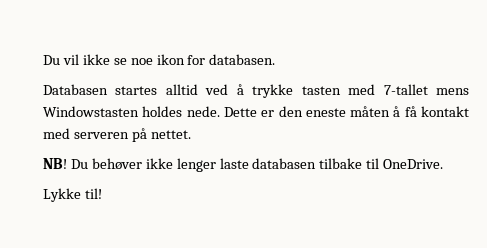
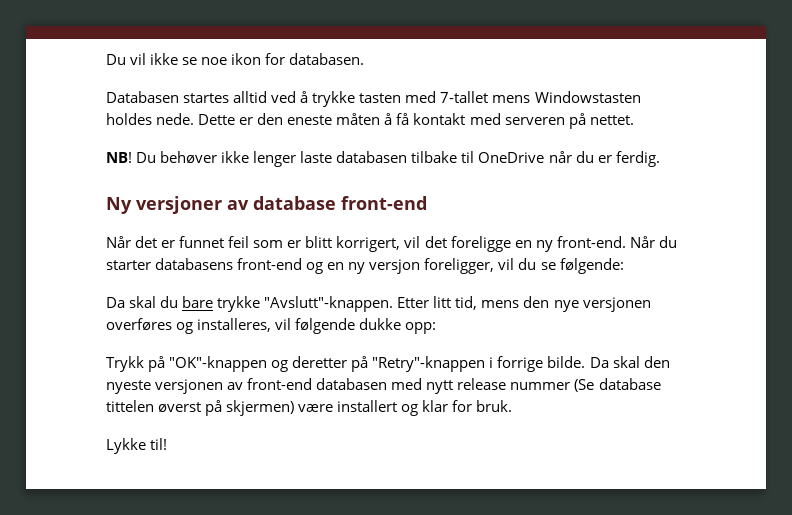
- Du behøver ikke lenger laste databasen tilbake til OneDrive.
+ Du behøver ikke lenger laste databasen tilbake til OneDrive når du er ferdig.
+ Ny versjoner av database front-end
+ Når det er funnet feil som er blitt korrigert, vil det foreligge en ny front-end. Når du starter databasens front-end og en ny versjon foreligger, vil du se følgende:
+ Da skal du bare trykke "Avslutt"-knappen. Etter litt tid, mens den nye versjonen overføres og installeres, vil følgende dukke opp:
+ Trykk på "OK"-knappen og deretter på "Retry"-knappen i forrige bilde. Da skal den nyeste versjonen av front-end databasen med nytt release nummer (Se database tittelen øverst på skjermen) være installert og klar for bruk.

